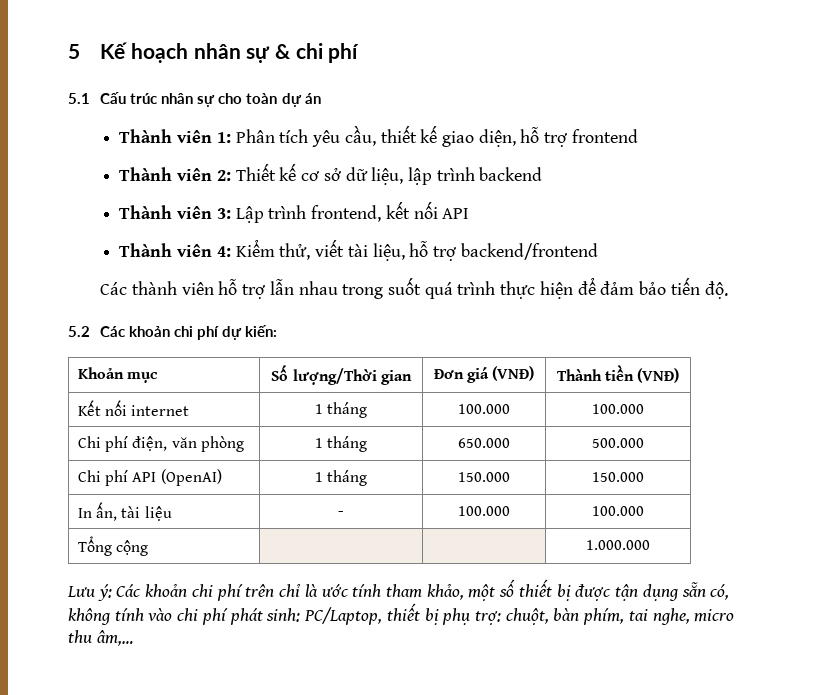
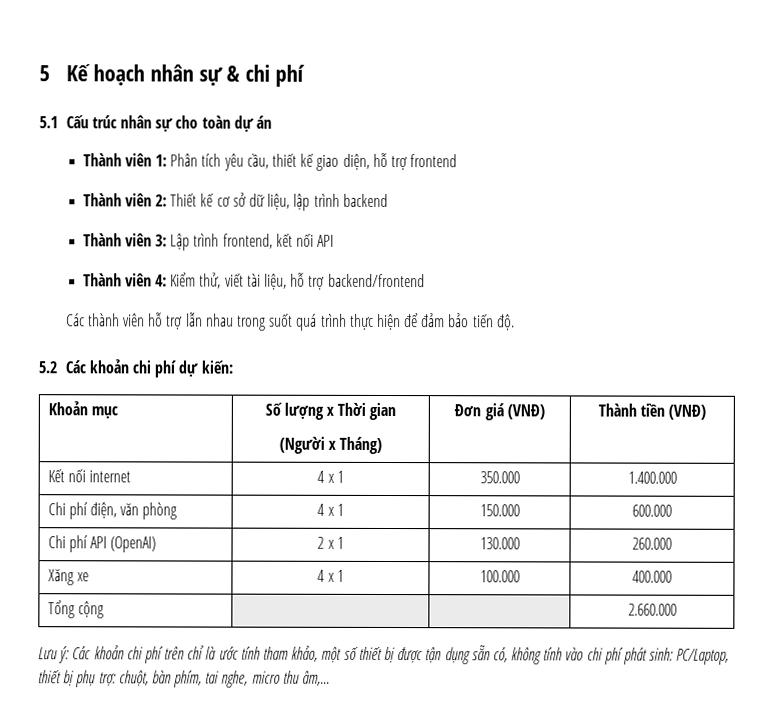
- Khoản mục | Số lượng/Thời gian | Đơn giá (VNĐ) | Thành tiền (VNĐ)
+ Khoản mục | Số lượng x Thời gian
+ (Người x Tháng) | Đơn giá (VNĐ) | Thành tiền (VNĐ)
- Kết nối internet | 1 tháng | 100.000 | 100.000
+ Kết nối internet | 4 x 1 | 350.000 | 1.400.000
- Chi phí điện, văn phòng | 1 tháng | 650.000 | 500.000
+ Chi phí điện, văn phòng | 4 x 1 | 150.000 | 600.000
- Chi phí API (OpenAI) | 1 tháng | 150.000 | 150.000
- In ấn, tài liệu | - | 100.000 | 100.000
+ Chi phí API (OpenAI) | 2 x 1 | 130.000 | 260.000
+ Xăng xe | 4 x 1 | 100.000 | 400.000
- Tổng cộng | | | 1.000.000
+ Tổng cộng | | | 2.660.000

